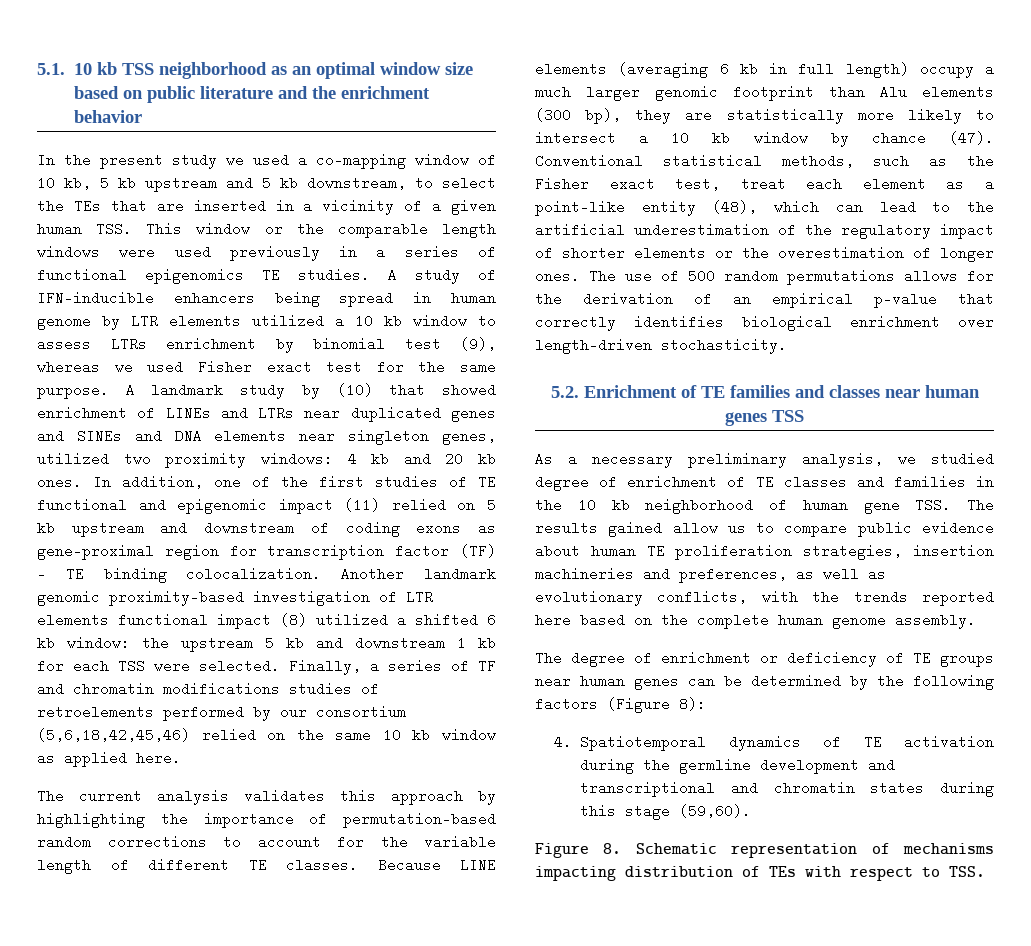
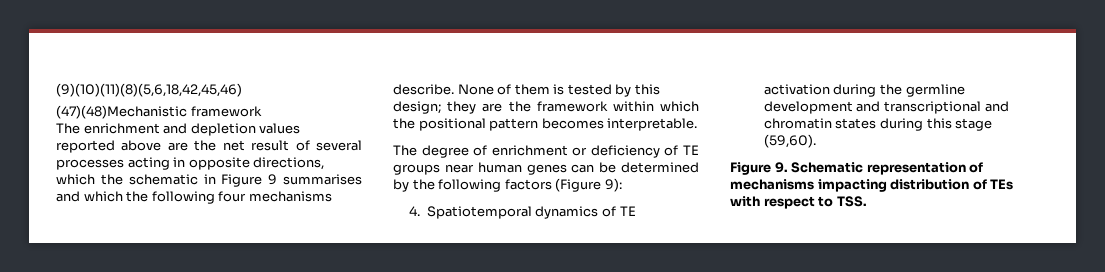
- 5.1. 10 kb TSS neighborhood as an optimal window size based on public literature and the enrichment behavior
- In the present study we used a co-mapping window of 10 kb, 5 kb upstream and 5 kb downstream, to select the TEs that are inserted in a vicinity of a given human TSS. This window or the comparable length windows were used previously in a series of functional epigenomics TE studies. A study of IFN-inducible enhancers being spread in human genome by LTR elements utilized a 10 kb window to assess LTRs enrichment by binomial test (9), whereas we used Fisher exact test for the same purpose. A landmark study by (10) that showed enrichment of LINEs and LTRs near duplicated genes and SINEs and DNA elements near singleton genes, utilized two proximity windows: 4 kb and 20 kb ones. In addition, one of the first studies of TE functional and epigenomic impact (11) relied on 5 kb upstream and downstream of coding exons as gene-proximal region for transcription factor (TF) - TE binding colocalization. Another landmark genomic proximity-based investigation of LTR elements functional impact (8) utilized a shifted 6 kb window: the upstream 5 kb and downstream 1 kb for each TSS were selected. Finally, a series of TF and chromatin modifications studies of retroelements performed by our consortium (5,6,18,42,45,46) relied on the same 10 kb window as applied here.
- The current analysis validates this approach by highlighting the importance of permutation-based random corrections to account for the variable length of different TE classes. Because LINE elements (averaging 6 kb in full length) occupy a much larger genomic footprint than Alu elements (300 bp), they are statistically more likely to intersect a 10 kb window by chance (47). Conventional statistical methods, such as the Fisher exact test, treat each element as a point-like entity (48), which can lead to the artificial underestimation of the regulatory impact of shorter elements or the overestimation of longer ones. The use of 500 random permutations allows for the derivation of an empirical p-value that correctly identifies biological enrichment over length-driven stochasticity.
- 5.2. Enrichment of TE families and classes near human genes TSS
- As a necessary preliminary analysis, we studied degree of enrichment of TE classes and families in the 10 kb neighborhood of human gene TSS. The results gained allow us to compare public evidence about human TE proliferation strategies, insertion machineries and preferences, as well as evolutionary conflicts, with the trends reported here based on the complete human genome assembly.
+ (9)(10)(11)(8)(5,6,18,42,45,46)
+ (47)(48)Mechanistic framework
+ The enrichment and depletion values reported above are the net result of several processes acting in opposite directions, which the schematic in Figure 9 summarises and which the following four mechanisms describe. None of them is tested by this design; they are the framework within which the positional pattern becomes interpretable.
- The degree of enrichment or deficiency of TE groups near human genes can be determined by the following factors (Figure 8):
+ The degree of enrichment or deficiency of TE groups near human genes can be determined by the following factors (Figure 9):
- Figure 8. Schematic representation of mechanisms impacting distribution of TEs with respect to TSS.
+ Figure 9. Schematic representation of mechanisms impacting distribution of TEs with respect to TSS.

